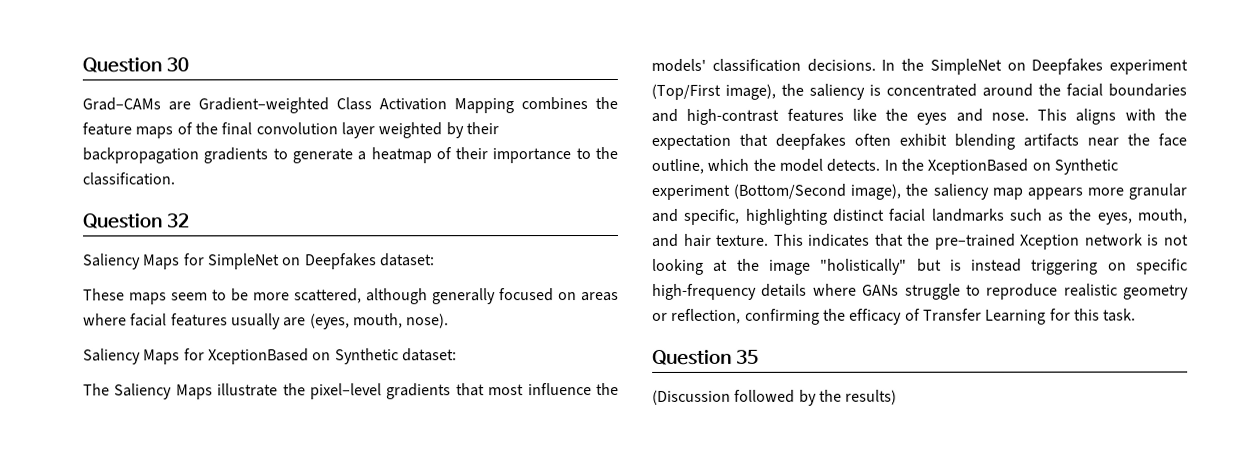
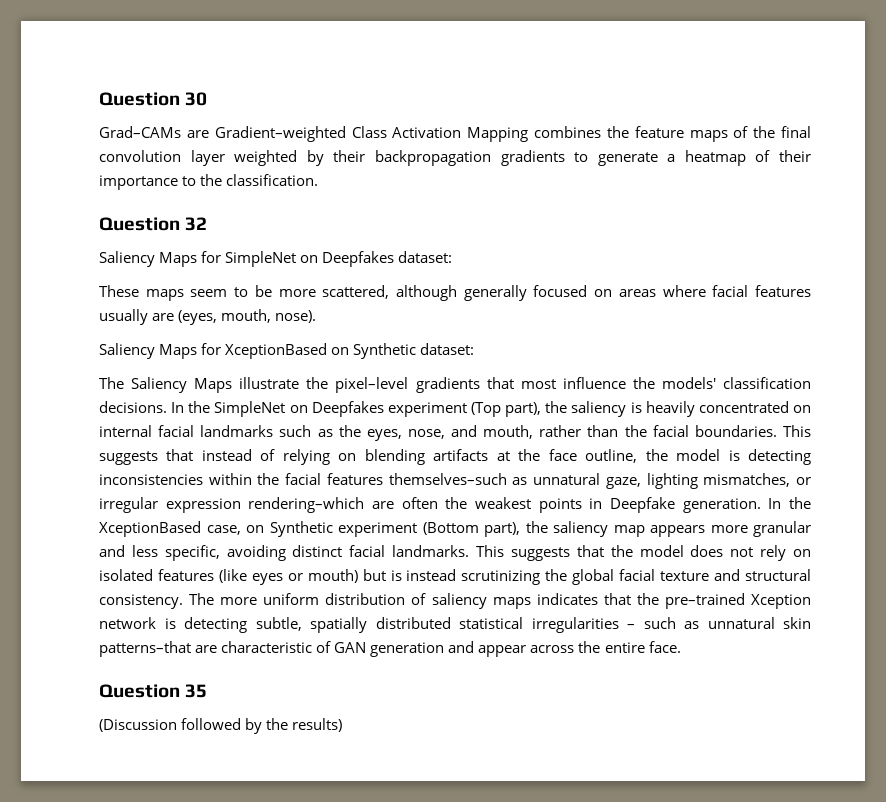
- In the SimpleNet on Deepfakes experiment (Top/First image), the saliency is concentrated around the facial boundaries and high-contrast features like the eyes and nose. This aligns with the expectation that deepfakes often exhibit blending artifacts near the face outline, which the model detects.
+ In the SimpleNet on Deepfakes experiment (Top part), the saliency is heavily concentrated on internal facial landmarks such as the eyes, nose, and mouth, rather than the facial boundaries. This suggests that instead of relying on blending artifacts at the face outline, the model is detecting inconsistencies within the facial features themselves–such as unnatural gaze, lighting mismatches, or irregular expression rendering–which are often the weakest points in Deepfake generation.
- In the XceptionBased on Synthetic experiment (Bottom/Second image), the saliency map appears more granular and specific, highlighting distinct facial landmarks such as the eyes, mouth, and hair texture. This indicates that the pre–trained Xception network is not looking at the image "holistically" but is instead triggering on specific high-frequency details where GANs struggle to reproduce realistic geometry or reflection, confirming the efficacy of Transfer Learning for this task.
+ In the XceptionBased case, on Synthetic experiment (Bottom part), the saliency map appears more granular and less specific, avoiding distinct facial landmarks. This suggests that the model does not rely on isolated features (like eyes or mouth) but is instead scrutinizing the global facial texture and structural consistency. The more uniform distribution of saliency maps indicates that the pre–trained Xception network is detecting subtle, spatially distributed statistical irregularities – such as unnatural skin patterns–that are characteristic of GAN generation and appear across the entire face.

